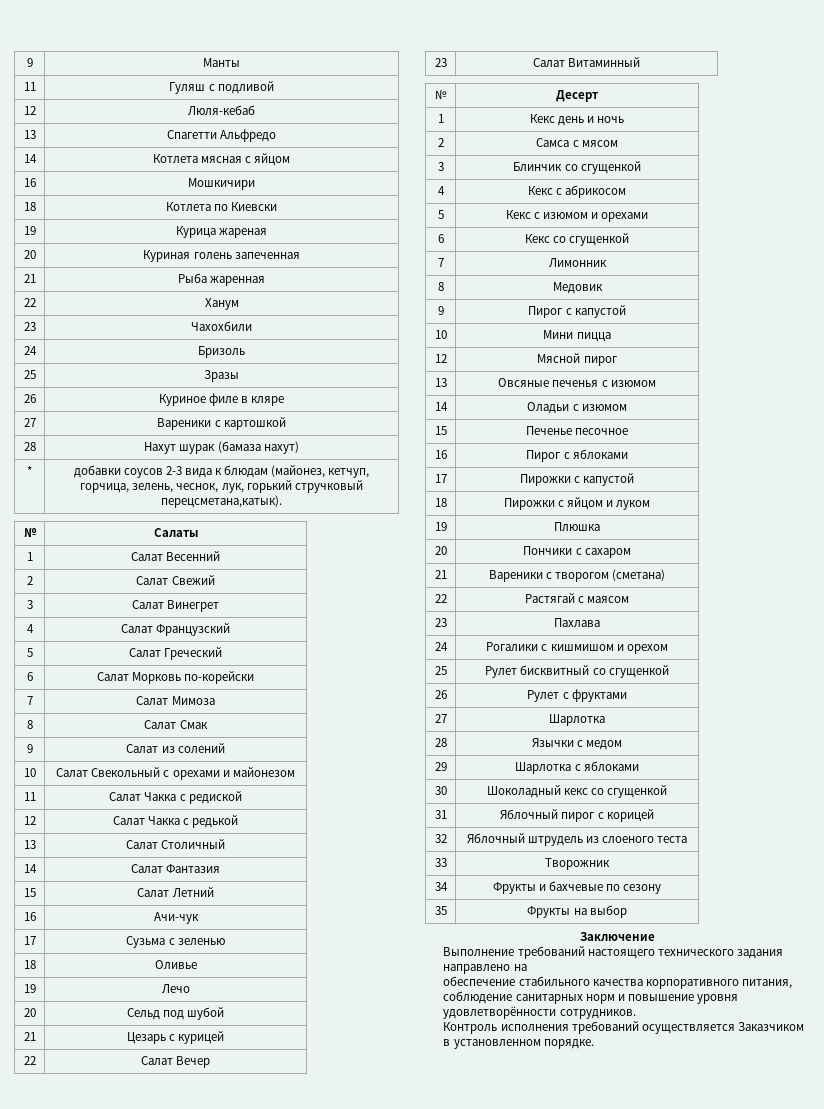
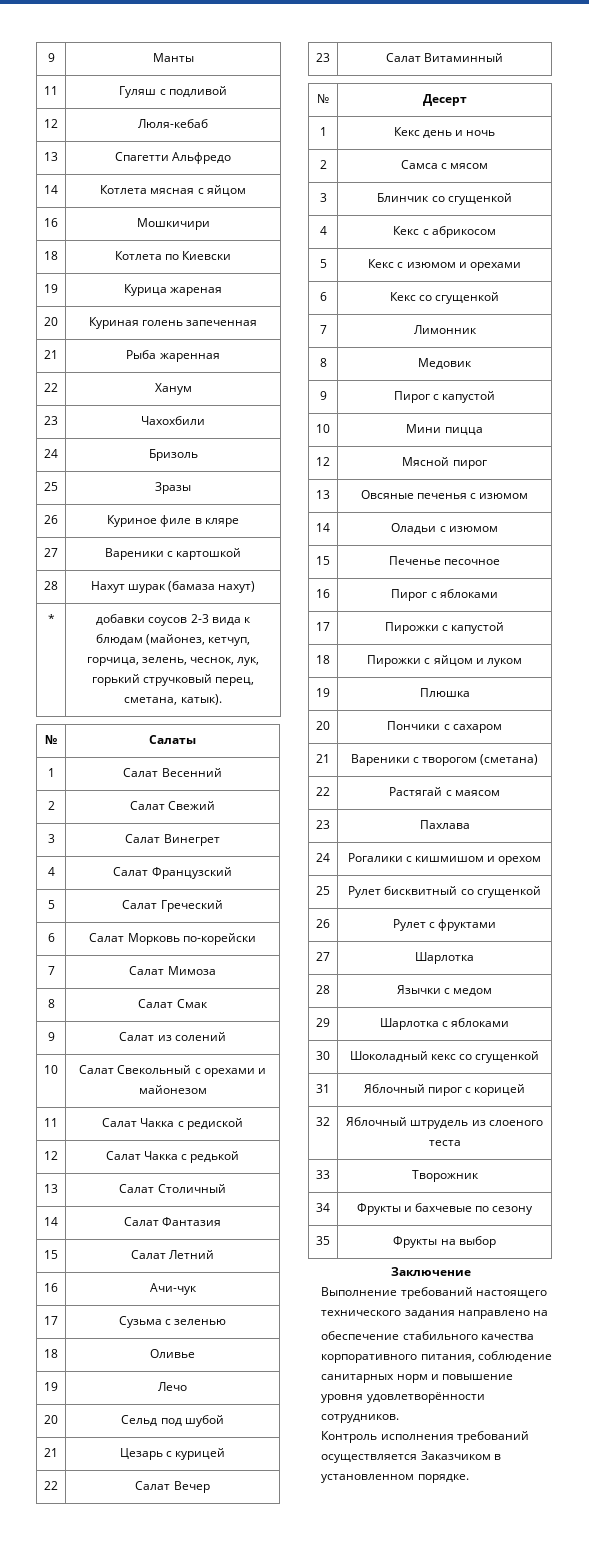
- * | добавки соусов 2-3 вида к блюдам (майонез, кетчуп, горчица, зелень, чеснок, лук, горький стручковый перецсметана,катык).
+ * | добавки соусов 2-3 вида к блюдам (майонез, кетчуп, горчица, зелень, чеснок, лук, горький стручковый перец, сметана, катык).

